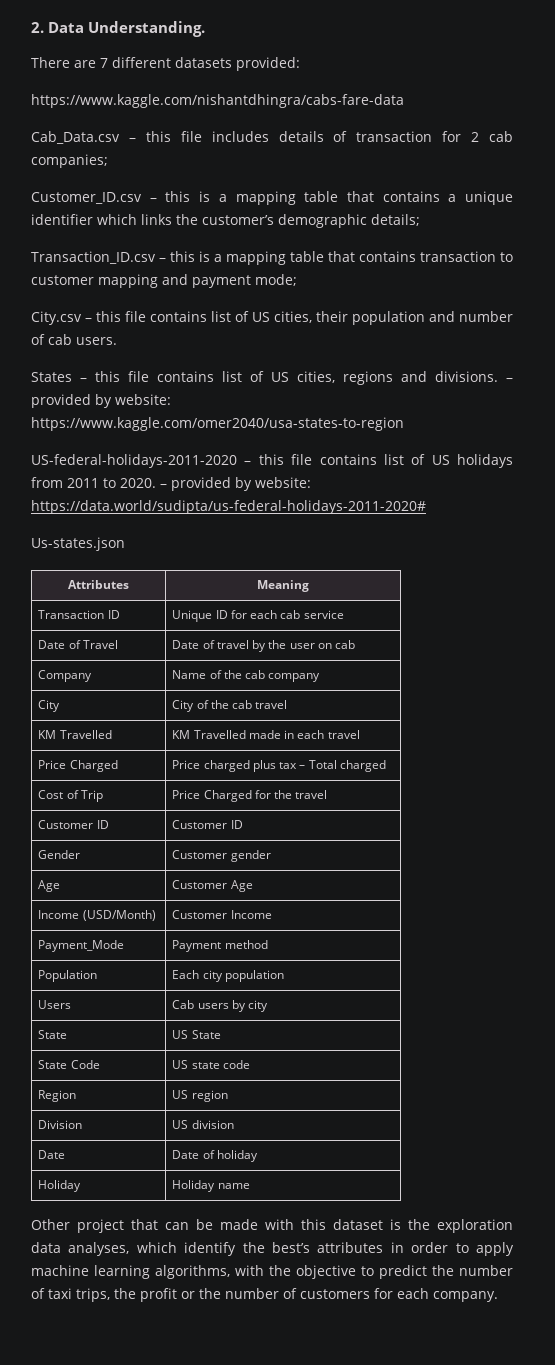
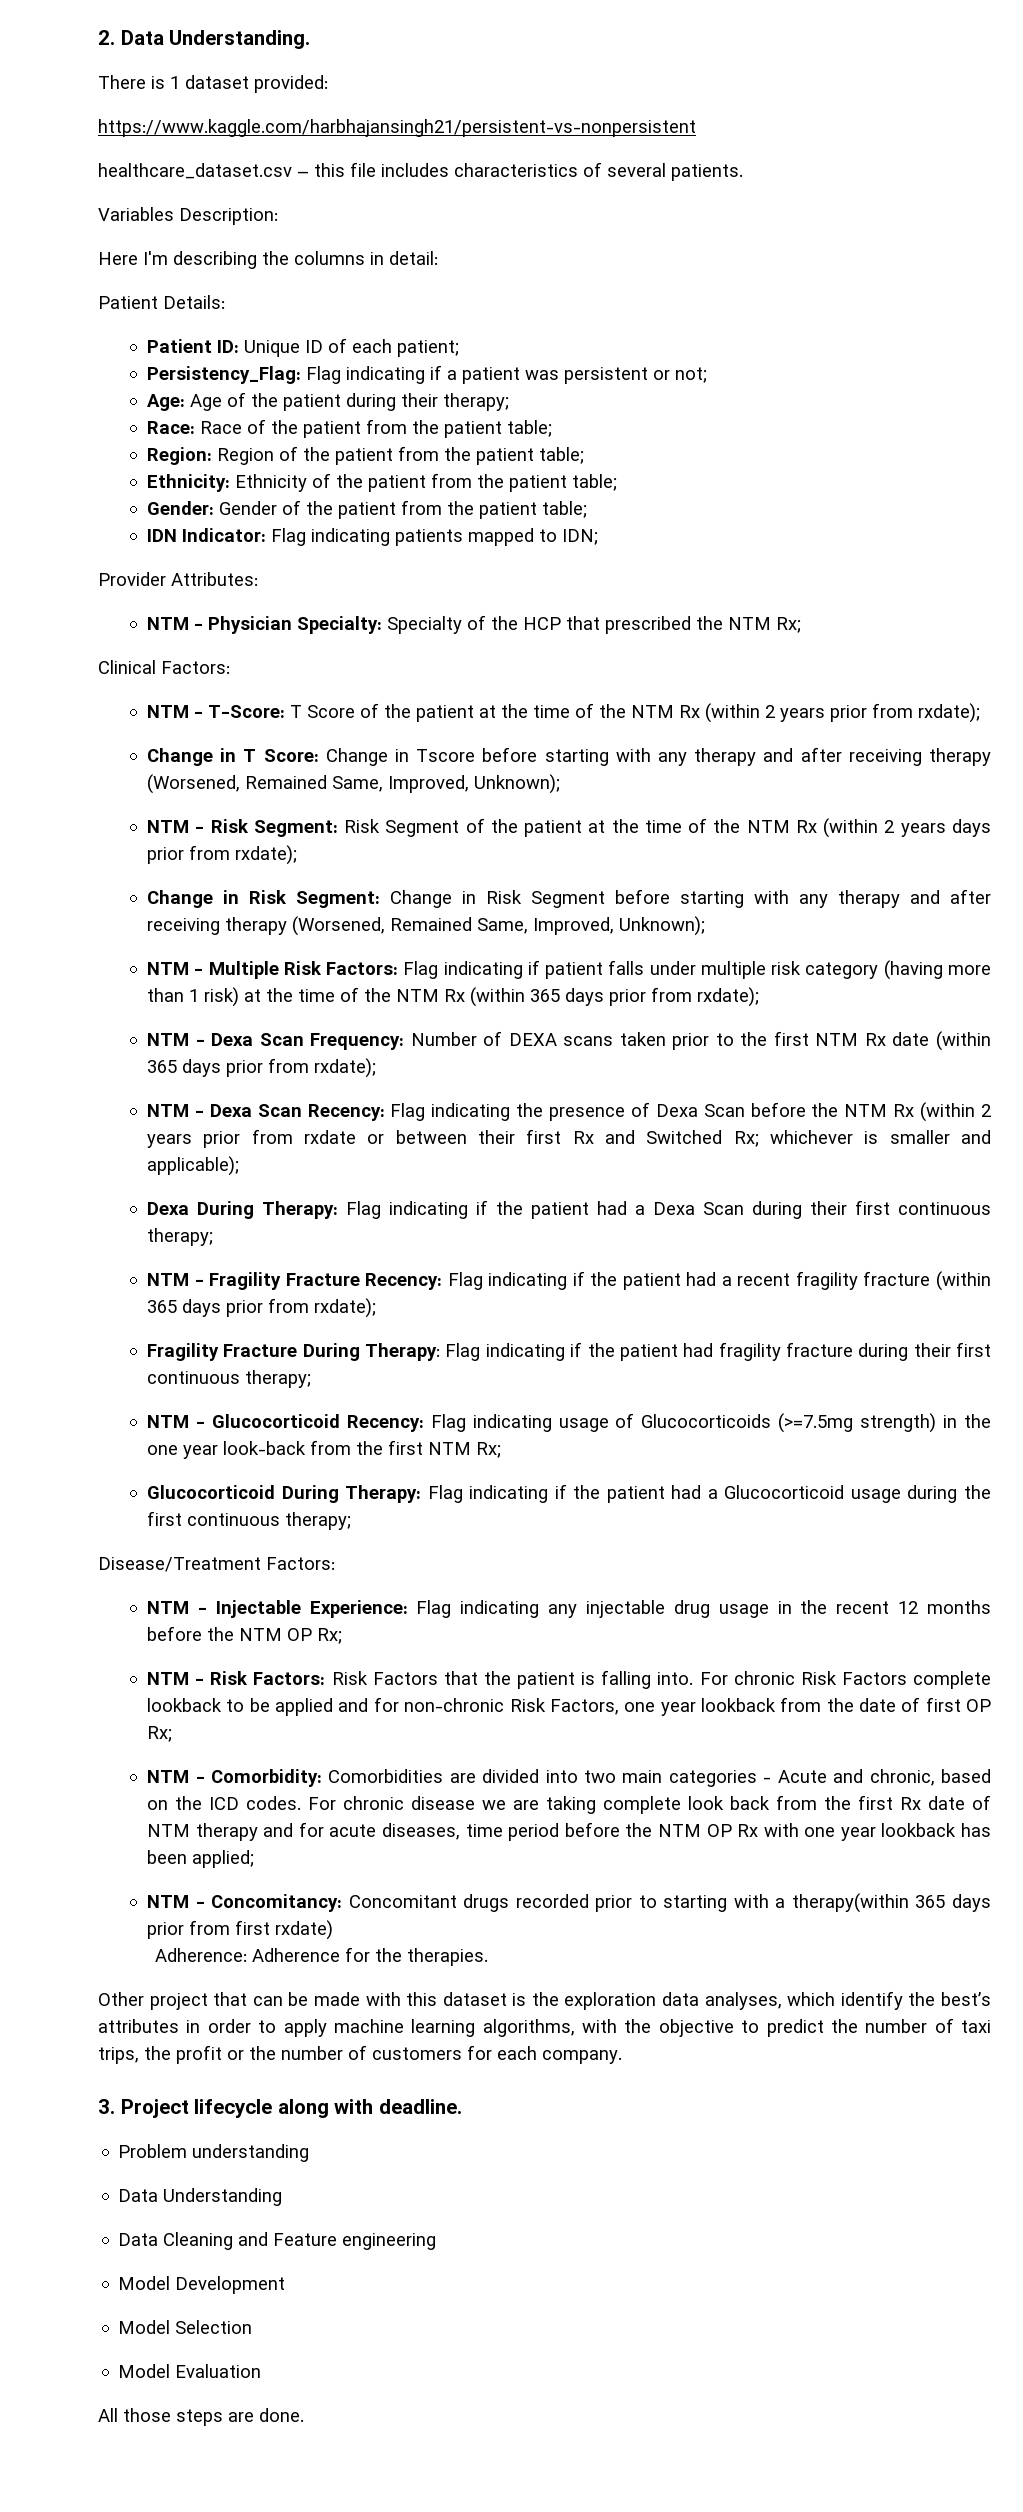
- There are 7 different datasets provided:
+ There is 1 dataset provided:
- https://www.kaggle.com/nishantdhingra/cabs-fare-data
- Cab_Data.csv – this file includes details of transaction for 2 cab companies;
- Customer_ID.csv – this is a mapping table that contains a unique identifier which links the customer’s demographic details;
- Transaction_ID.csv – this is a mapping table that contains transaction to customer mapping and payment mode;
- City.csv – this file contains list of US cities, their population and number of cab users.
- States – this file contains list of US cities, regions and divisions. – provided by website: https://www.kaggle.com/omer2040/usa-states-to-region
- US-federal-holidays-2011-2020 – this file contains list of US holidays from 2011 to 2020. – provided by website: https://data.world/sudipta/us-federal-holidays-2011-2020#
- Us-states.json
- Attributes | Meaning
- Transaction ID | Unique ID for each cab service
- Date of Travel | Date of travel by the user on cab
- Company | Name of the cab company
- City | City of the cab travel
- KM Travelled | KM Travelled made in each travel
- Price Charged | Price charged plus tax – Total charged
- Cost of Trip | Price Charged for the travel
- Customer ID | Customer ID
- Gender | Customer gender
- Age | Customer Age
- Income (USD/Month) | Customer Income
- Payment_Mode | Payment method
- Population | Each city population
- Users | Cab users by city
- State | US State
- State Code | US state code
- Region | US region
- Division | US division
- Date | Date of holiday
- Holiday | Holiday name
+ https://www.kaggle.com/harbhajansingh21/persistent-vs-nonpersistent
+ healthcare_dataset.csv – this file includes characteristics of several patients.
+ Variables Description:
+ Here I'm describing the columns in detail:
+ Patient Details:
+ Patient ID: Unique ID of each patient;
+ Persistency_Flag: Flag indicating if a patient was persistent or not;
+ Age: Age of the patient during their therapy;
+ Race: Race of the patient from the patient table;
+ Region: Region of the patient from the patient table;
+ Ethnicity: Ethnicity of the patient from the patient table;
+ Gender: Gender of the patient from the patient table;
+ IDN Indicator: Flag indicating patients mapped to IDN;
+ Provider Attributes:
+ NTM - Physician Specialty: Specialty of the HCP that prescribed the NTM Rx;
+ Clinical Factors:
+ NTM - T-Score: T Score of the patient at the time of the NTM Rx (within 2 years prior from rxdate);
+ Change in T Score: Change in Tscore before starting with any therapy and after receiving therapy (Worsened, Remained Same, Improved, Unknown);
+ NTM - Risk Segment: Risk Segment of the patient at the time of the NTM Rx (within 2 years days prior from rxdate);
+ Change in Risk Segment: Change in Risk Segment before starting with any therapy and after receiving therapy (Worsened, Remained Same, Improved, Unknown);
+ NTM - Multiple Risk Factors: Flag indicating if patient falls under multiple risk category (having more than 1 risk) at the time of the NTM Rx (within 365 days prior from rxdate);
+ NTM - Dexa Scan Frequency: Number of DEXA scans taken prior to the first NTM Rx date (within 365 days prior from rxdate);
+ NTM - Dexa Scan Recency: Flag indicating the presence of Dexa Scan before the NTM Rx (within 2 years prior from rxdate or between their first Rx and Switched Rx; whichever is smaller and applicable);
+ Dexa During Therapy: Flag indicating if the patient had a Dexa Scan during their first continuous therapy;
+ NTM - Fragility Fracture Recency: Flag indicating if the patient had a recent fragility fracture (within 365 days prior from rxdate);
+ Fragility Fracture During Therapy: Flag indicating if the patient had fragility fracture during their first continuous therapy;
+ NTM - Glucocorticoid Recency: Flag indicating usage of Glucocorticoids (>=7.5mg strength) in the one year look-back from the first NTM Rx;
+ Glucocorticoid During Therapy: Flag indicating if the patient had a Glucocorticoid usage during the first continuous therapy;
+ Disease/Treatment Factors:
+ NTM - Injectable Experience: Flag indicating any injectable drug usage in the recent 12 months before the NTM OP Rx;
+ NTM - Risk Factors: Risk Factors that the patient is falling into. For chronic Risk Factors complete lookback to be applied and for non-chronic Risk Factors, one year lookback from the date of first OP Rx;
+ NTM - Comorbidity: Comorbidities are divided into two main categories - Acute and chronic, based on the ICD codes. For chronic disease we are taking complete look back from the first Rx date of NTM therapy and for acute diseases, time period before the NTM OP Rx with one year lookback has been applied;
+ NTM - Concomitancy: Concomitant drugs recorded prior to starting with a therapy(within 365 days prior from first rxdate)
+ Adherence: Adherence for the therapies.
+ 3. Project lifecycle along with deadline.
+ Problem understanding
+ Data Understanding
+ Data Cleaning and Feature engineering
+ Model Development
+ Model Selection
+ Model Evaluation
+ All those steps are done.

